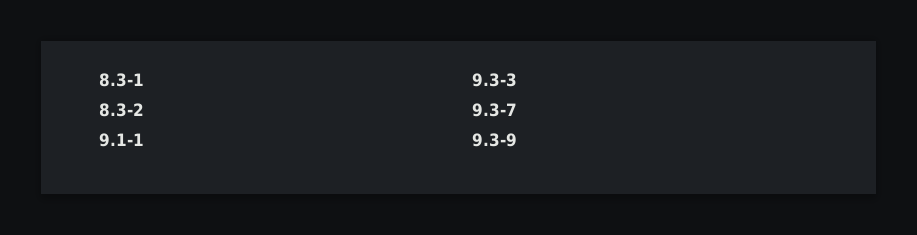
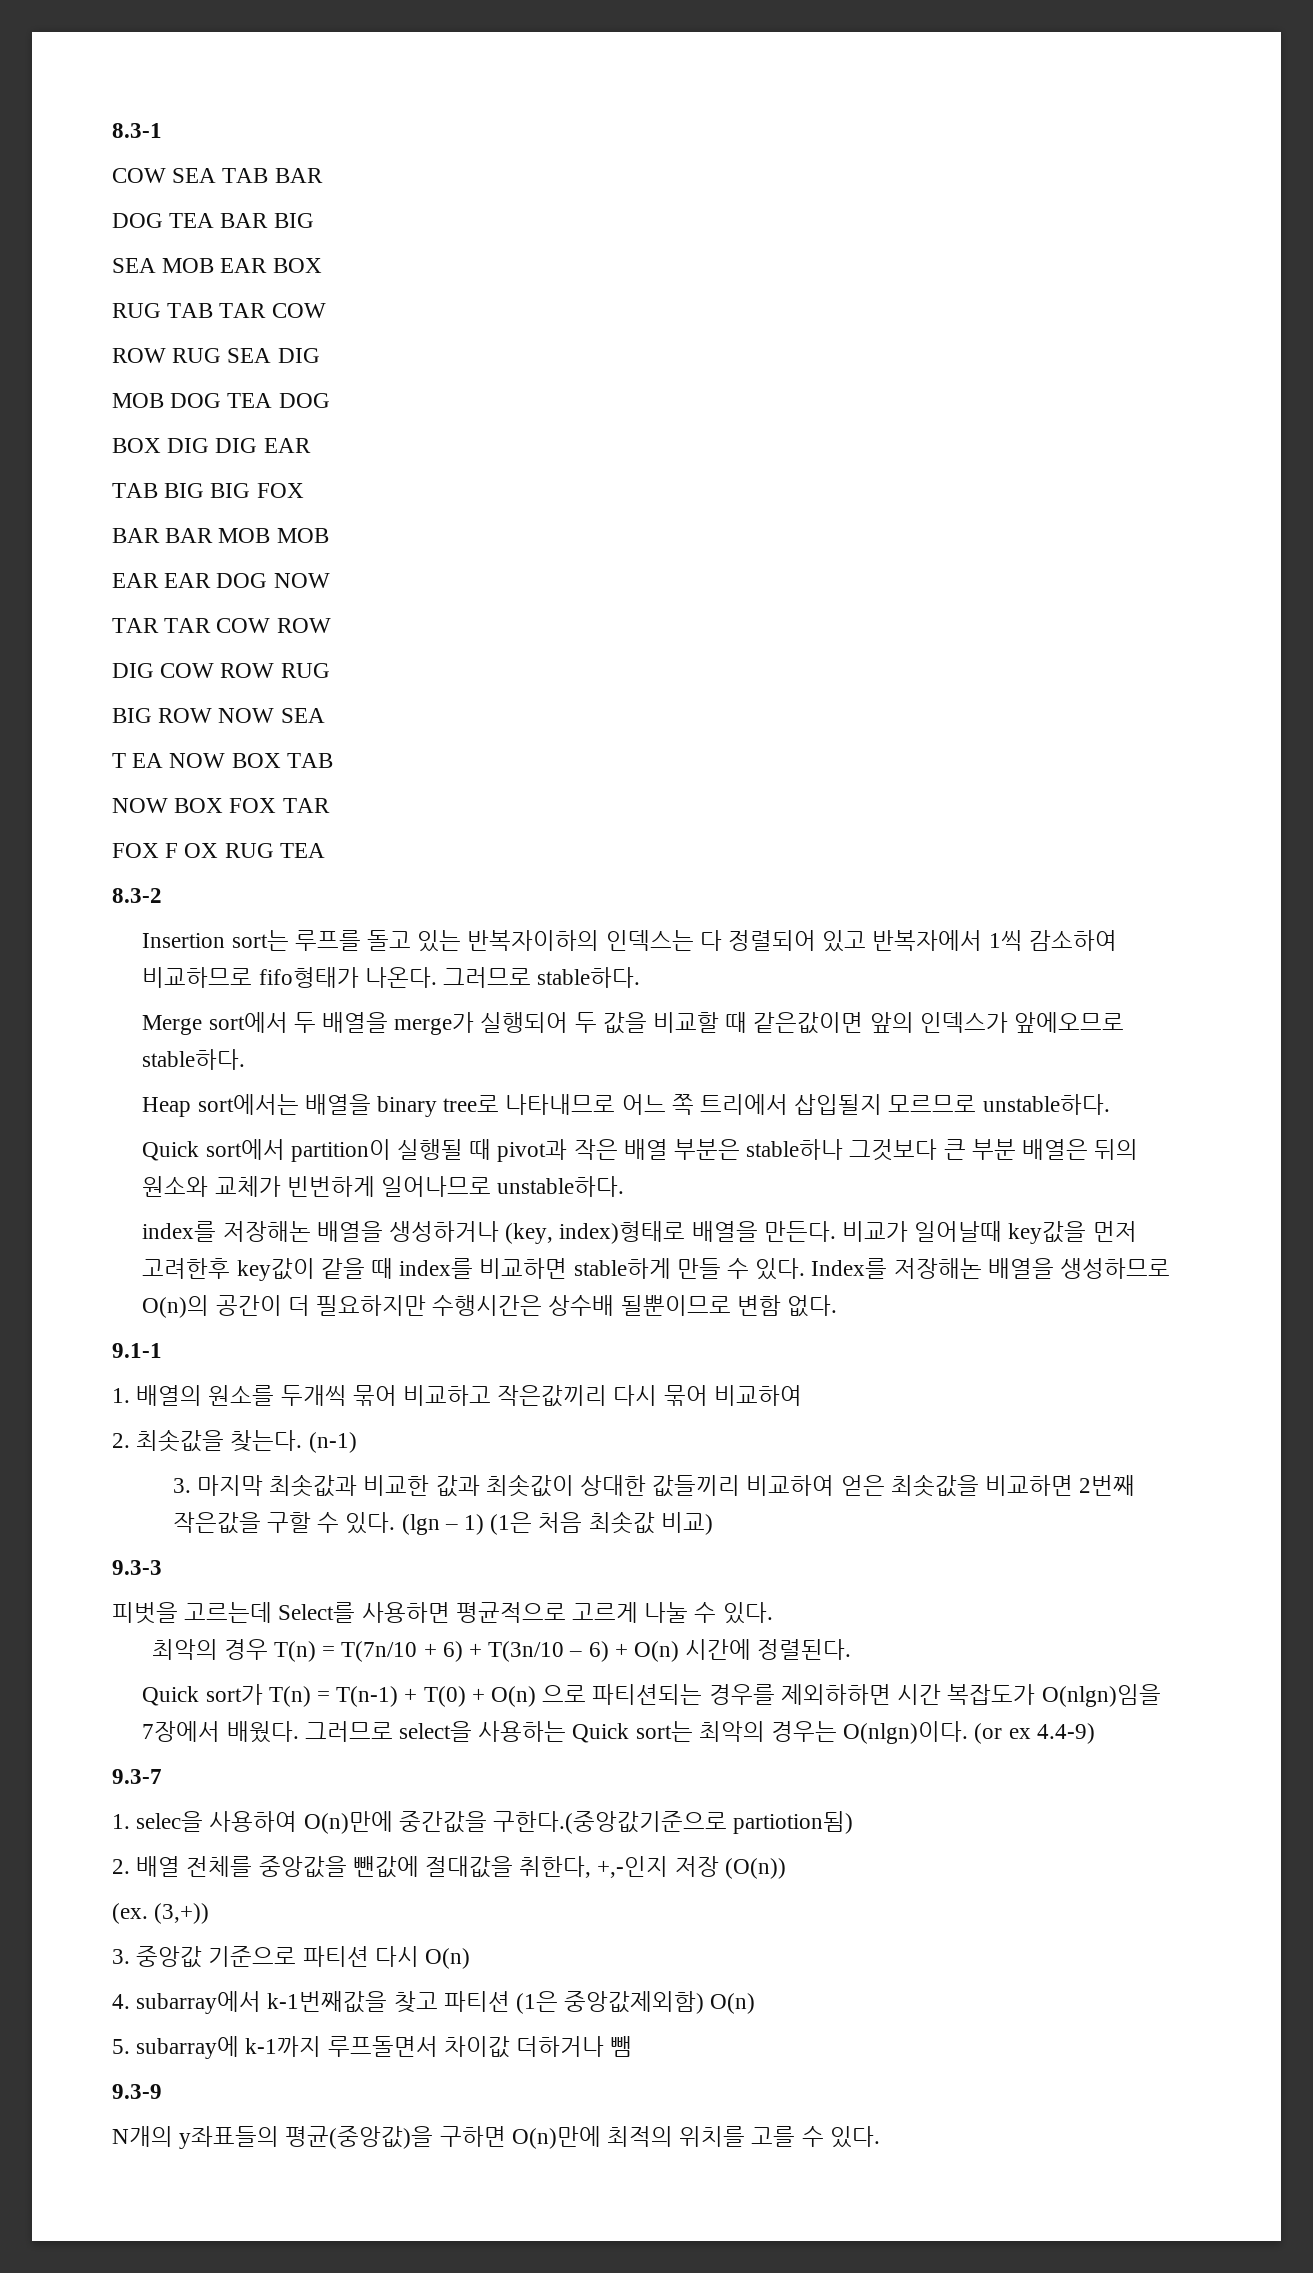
+ COW SEA TAB BAR
+ DOG TEA BAR BIG
+ SEA MOB EAR BOX
+ RUG TAB TAR COW
+ ROW RUG SEA DIG
+ MOB DOG TEA DOG
+ BOX DIG DIG EAR
+ TAB BIG BIG FOX
+ BAR BAR MOB MOB
+ EAR EAR DOG NOW
+ TAR TAR COW ROW
+ DIG COW ROW RUG
+ BIG ROW NOW SEA
+ T EA NOW BOX TAB
+ NOW BOX FOX TAR
+ FOX F OX RUG TEA
  8.3-2
+ Insertion sort는 루프를 돌고 있는 반복자이하의 인덱스는 다 정렬되어 있고 반복자에서 1씩 감소하여 비교하므로 fifo형태가 나온다. 그러므로 stable하다.
+ Merge sort에서 두 배열을 merge가 실행되어 두 값을 비교할 때 같은값이면 앞의 인덱스가 앞에오므로 stable하다.
+ Heap sort에서는 배열을 binary tree로 나타내므로 어느 쪽 트리에서 삽입될지 모르므로 unstable하다.
+ Quick sort에서 partition이 실행될 때 pivot과 작은 배열 부분은 stable하나 그것보다 큰 부분 배열은 뒤의 원소와 교체가 빈번하게 일어나므로 unstable하다.
+ index를 저장해논 배열을 생성하거나 (key, index)형태로 배열을 만든다. 비교가 일어날때 key값을 먼저 고려한후 key값이 같을 때 index를 비교하면 stable하게 만들 수 있다. Index를 저장해논 배열을 생성하므로 O(n)의 공간이 더 필요하지만 수행시간은 상수배 될뿐이므로 변함 없다.
  9.1-1
+ 1. 배열의 원소를 두개씩 묶어 비교하고 작은값끼리 다시 묶어 비교하여
+ 2. 최솟값을 찾는다. (n-1)
+ 3. 마지막 최솟값과 비교한 값과 최솟값이 상대한 값들끼리 비교하여 얻은 최솟값을 비교하면 2번째 작은값을 구할 수 있다. (lgn – 1) (1은 처음 최솟값 비교)
  9.3-3
+ 피벗을 고르는데 Select를 사용하면 평균적으로 고르게 나눌 수 있다.
+ 최악의 경우 T(n) = T(7n/10 + 6) + T(3n/10 – 6) + O(n) 시간에 정렬된다.
+ Quick sort가 T(n) = T(n-1) + T(0) + O(n) 으로 파티션되는 경우를 제외하하면 시간 복잡도가 O(nlgn)임을 7장에서 배웠다. 그러므로 select을 사용하는 Quick sort는 최악의 경우는 O(nlgn)이다. (or ex 4.4-9)
  9.3-7
+ 1. selec을 사용하여 O(n)만에 중간값을 구한다.(중앙값기준으로 partiotion됨)
+ 2. 배열 전체를 중앙값을 뺀값에 절대값을 취한다, +,-인지 저장 (O(n))
+ (ex. (3,+))
+ 3. 중앙값 기준으로 파티션 다시 O(n)
+ 4. subarray에서 k-1번째값을 찾고 파티션 (1은 중앙값제외함) O(n)
+ 5. subarray에 k-1까지 루프돌면서 차이값 더하거나 뺌
  9.3-9
+ N개의 y좌표들의 평균(중앙값)을 구하면 O(n)만에 최적의 위치를 고를 수 있다.

